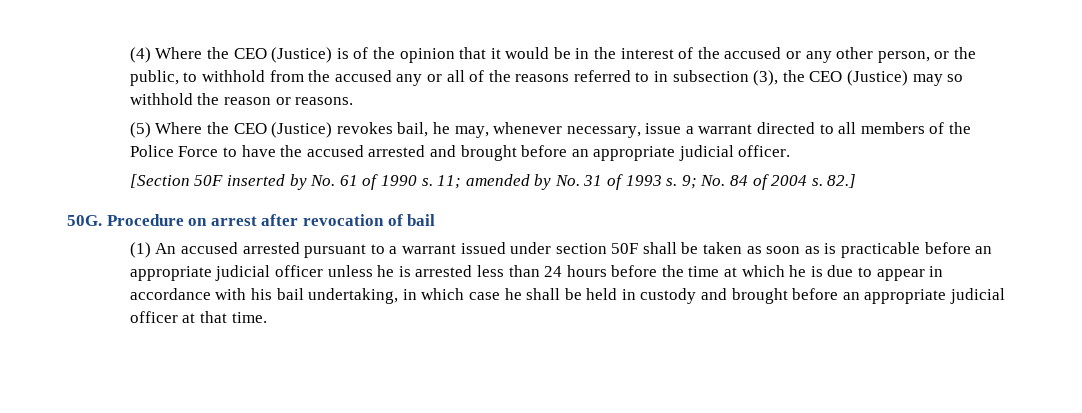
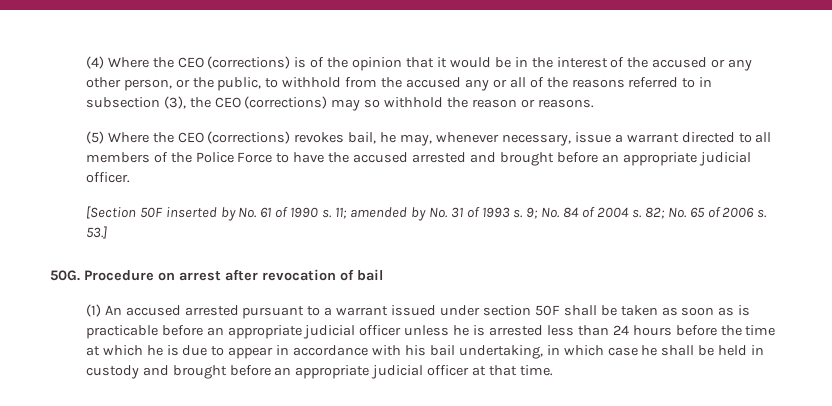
- (4) Where the CEO (Justice) is of the opinion that it would be in the interest of the accused or any other person, or the public, to withhold from the accused any or all of the reasons referred to in subsection (3), the CEO (Justice) may so withhold the reason or reasons.
+ (4) Where the CEO (corrections) is of the opinion that it would be in the interest of the accused or any other person, or the public, to withhold from the accused any or all of the reasons referred to in subsection (3), the CEO (corrections) may so withhold the reason or reasons.
- (5) Where the CEO (Justice) revokes bail, he may, whenever necessary, issue a warrant directed to all members of the Police Force to have the accused arrested and brought before an appropriate judicial officer.
+ (5) Where the CEO (corrections) revokes bail, he may, whenever necessary, issue a warrant directed to all members of the Police Force to have the accused arrested and brought before an appropriate judicial officer.
- 82.]
+ 82; No. 65 of 2006 s. 53.]

